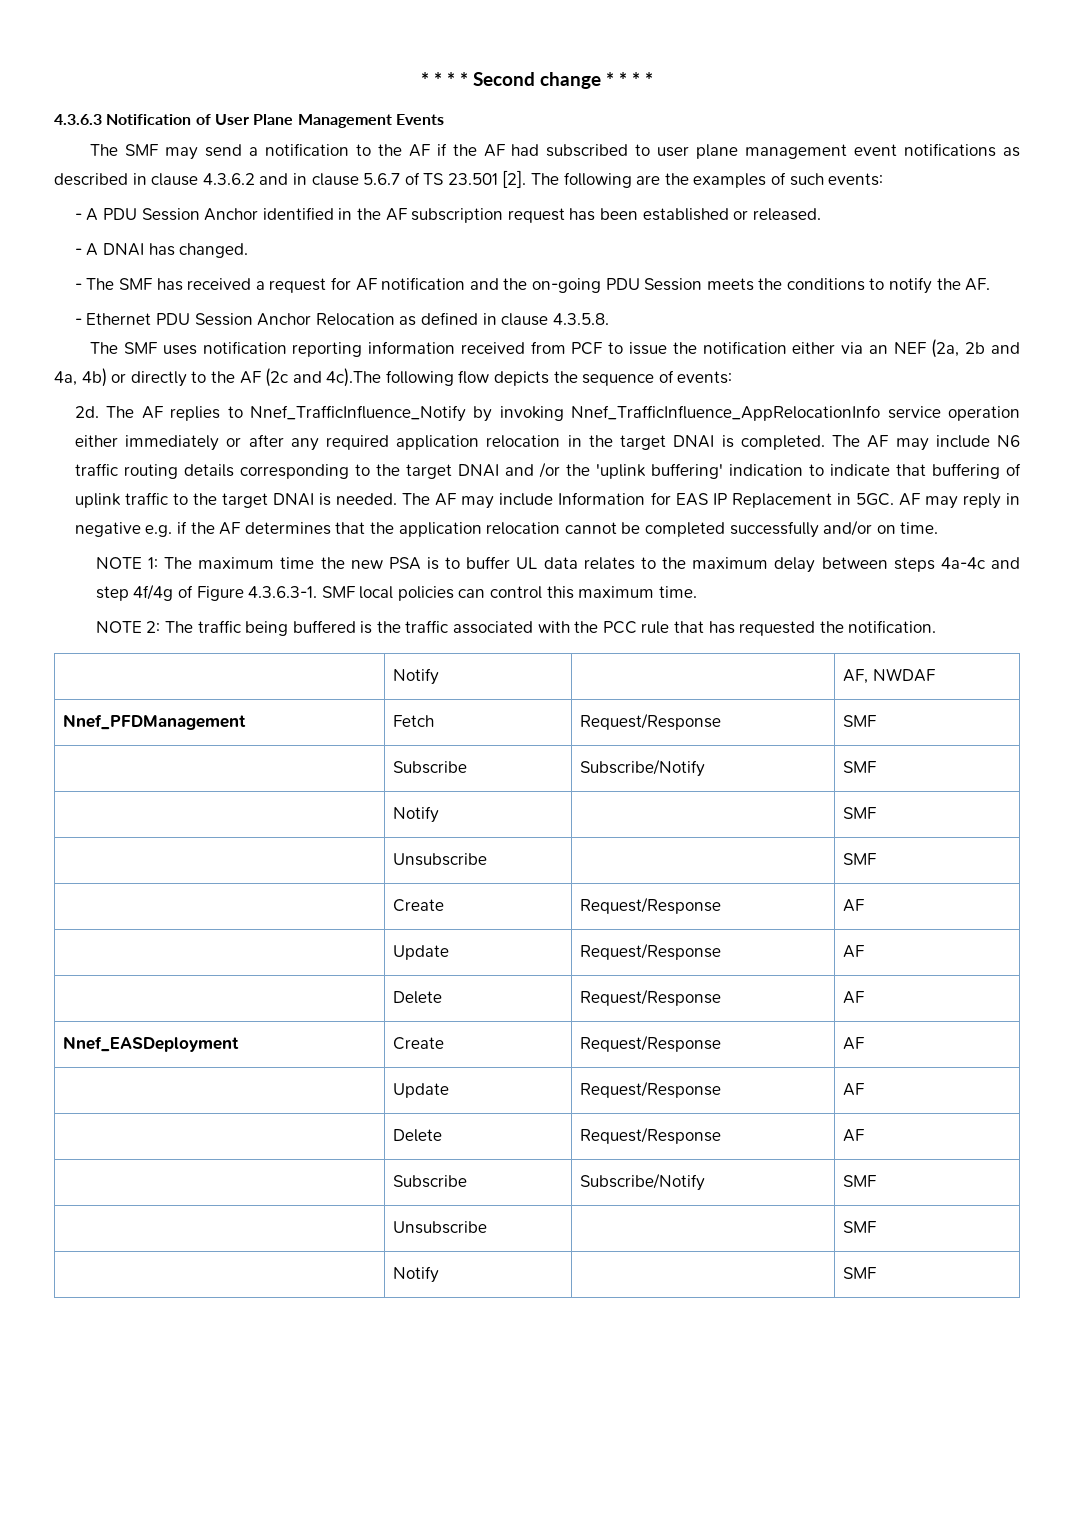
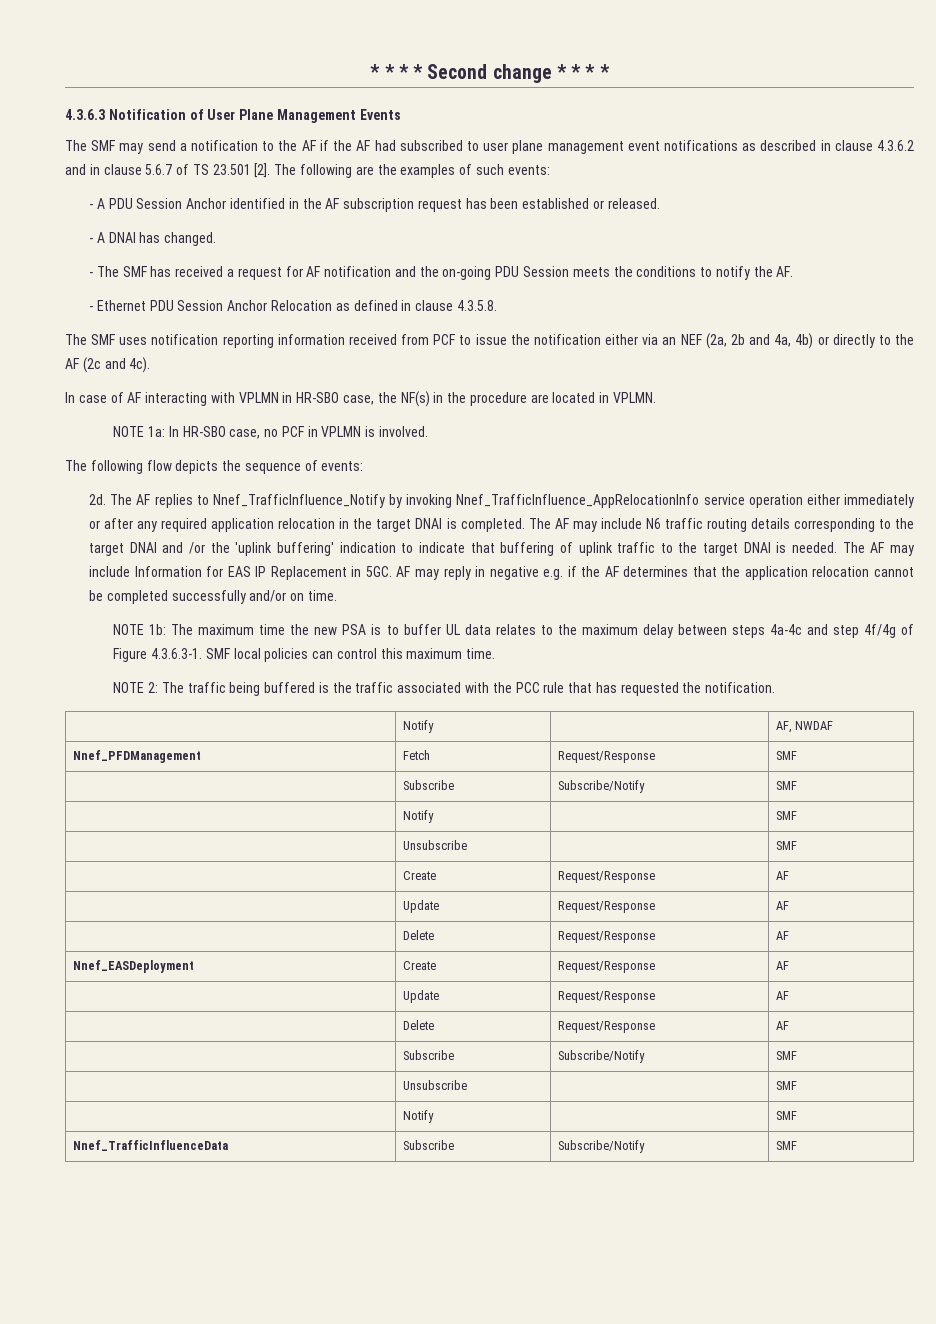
- The SMF uses notification reporting information received from PCF to issue the notification either via an NEF (2a, 2b and 4a, 4b) or directly to the AF (2c and 4c).The following flow depicts the sequence of events:
+ The SMF uses notification reporting information received from PCF to issue the notification either via an NEF (2a, 2b and 4a, 4b) or directly to the AF (2c and 4c).
+ In case of AF interacting with VPLMN in HR-SBO case, the NF(s) in the procedure are located in VPLMN.
+ NOTE 1a: In HR-SBO case, no PCF in VPLMN is involved.
+ The following flow depicts the sequence of events:
- NOTE 1: The maximum time the new PSA is to buffer UL data relates to the maximum delay between steps 4a-4c and step 4f/4g of Figure 4.3.6.3-1. SMF local policies can control this maximum time.
+ NOTE 1b: The maximum time the new PSA is to buffer UL data relates to the maximum delay between steps 4a-4c and step 4f/4g of Figure 4.3.6.3-1. SMF local policies can control this maximum time.
+ Nnef_TrafficInfluenceData | Subscribe | Subscribe/Notify | SMF

